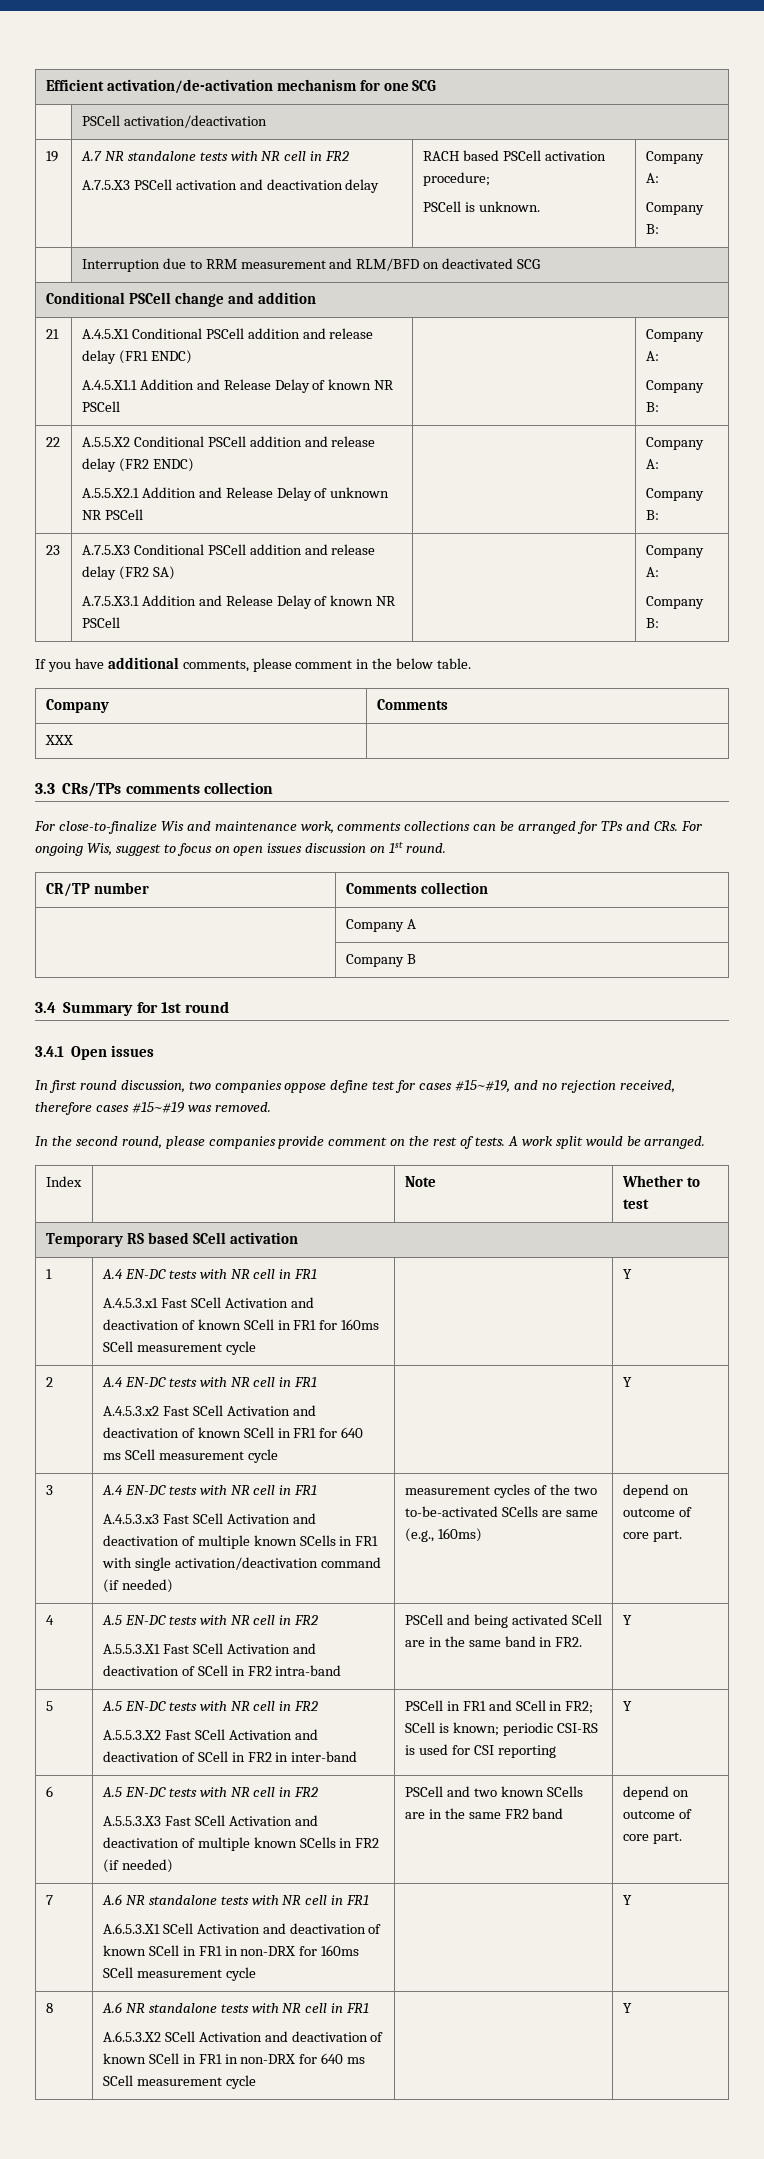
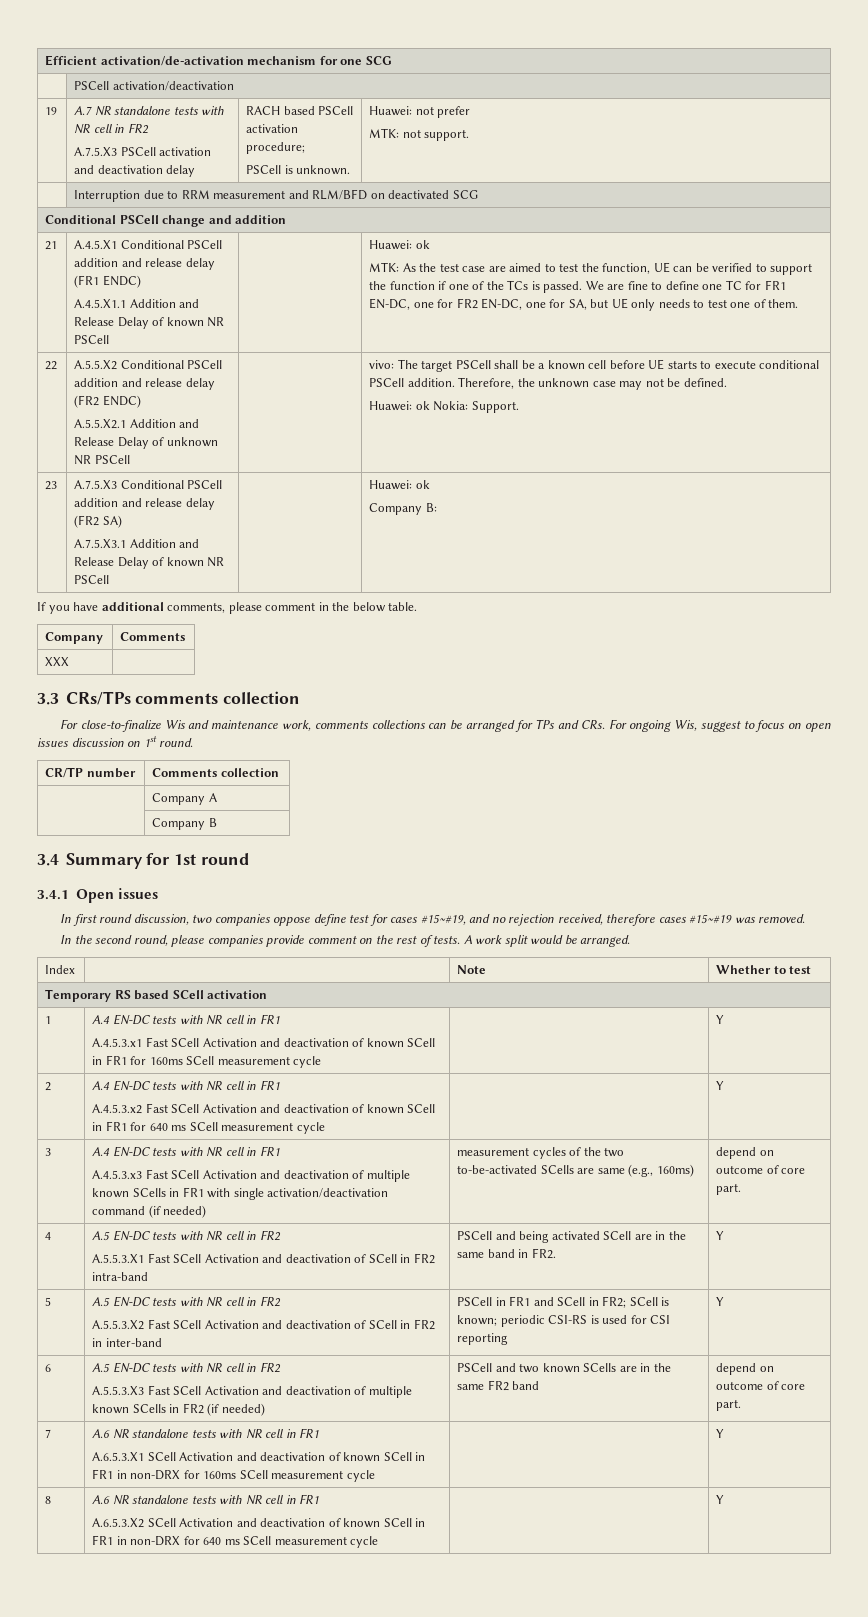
  19 | A.7 NR standalone tests with NR cell in FR2
  A.7.5.X3 PSCell activation and deactivation delay | RACH based PSCell activation procedure;
- PSCell is unknown. | Company A:
- Company B:
+ PSCell is unknown. | Huawei: not prefer
+ MTK: not support.
- A.4.5.X1.1 Addition and Release Delay of known NR PSCell | | Company A:
- Company B:
+ A.4.5.X1.1 Addition and Release Delay of known NR PSCell | | Huawei: ok
+ MTK: As the test case are aimed to test the function, UE can be verified to support the function if one of the TCs is passed. We are fine to define one TC for FR1 EN-DC, one for FR2 EN-DC, one for SA, but UE only needs to test one of them.
- A.5.5.X2.1 Addition and Release Delay of unknown NR PSCell | | Company A:
- Company B:
+ A.5.5.X2.1 Addition and Release Delay of unknown NR PSCell | | vivo: The target PSCell shall be a known cell before UE starts to execute conditional PSCell addition. Therefore, the unknown case may not be defined.
+ Huawei: ok Nokia: Support.
  23 | A.7.5.X3 Conditional PSCell addition and release delay (FR2 SA)
- A.7.5.X3.1 Addition and Release Delay of known NR PSCell | | Company A:
+ A.7.5.X3.1 Addition and Release Delay of known NR PSCell | | Huawei: ok

